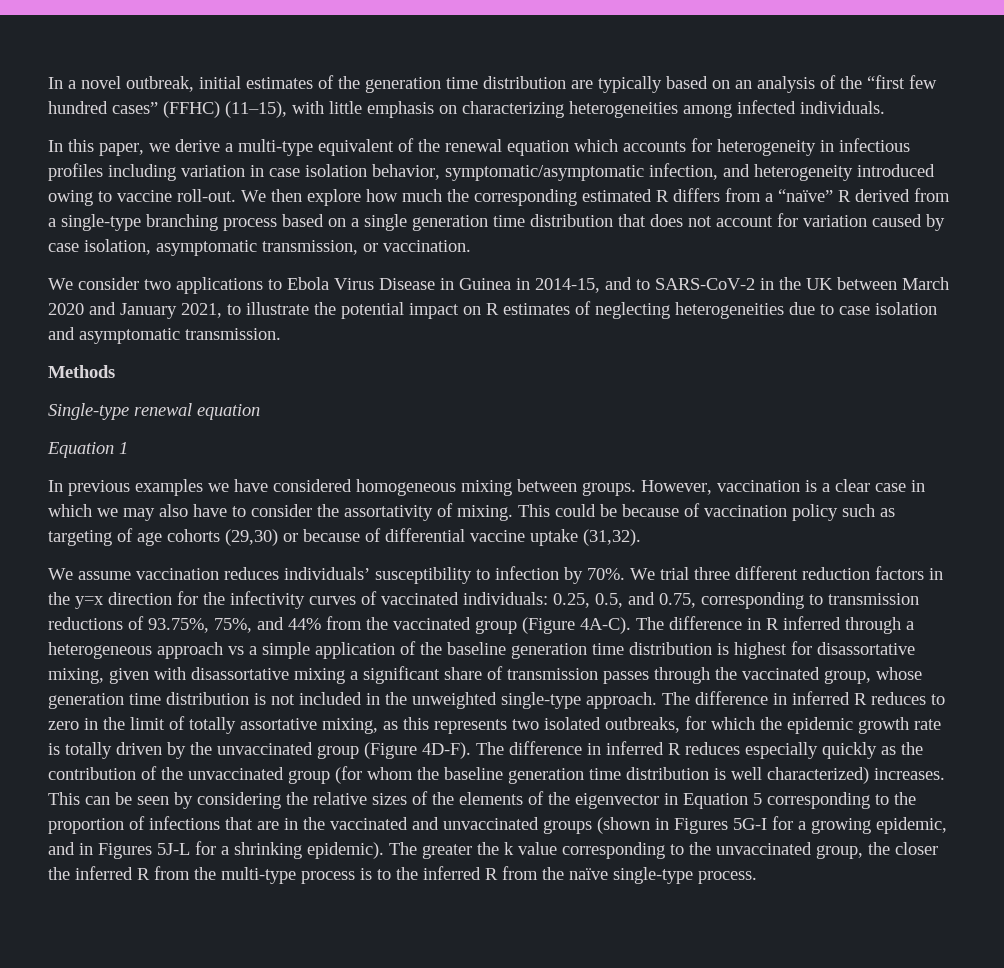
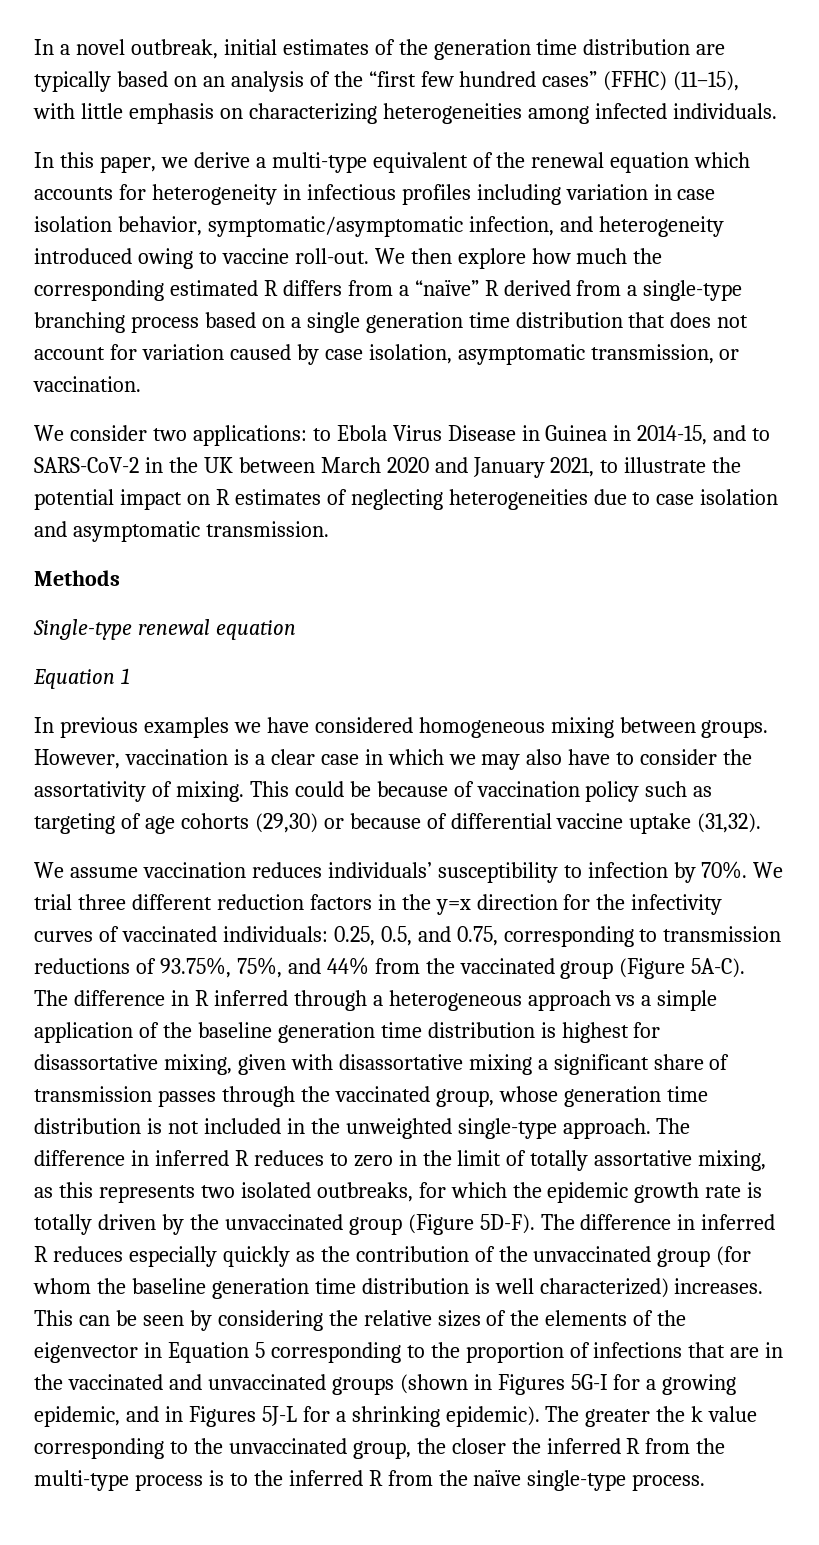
- We consider two applications to Ebola Virus Disease in Guinea in 2014-15, and to SARS-CoV-2 in the UK between March 2020 and January 2021, to illustrate the potential impact on R estimates of neglecting heterogeneities due to case isolation and asymptomatic transmission.
+ We consider two applications: to Ebola Virus Disease in Guinea in 2014-15, and to SARS-CoV-2 in the UK between March 2020 and January 2021, to illustrate the potential impact on R estimates of neglecting heterogeneities due to case isolation and asymptomatic transmission.
- We trial three different reduction factors in the y=x direction for the infectivity curves of vaccinated individuals: 0.25, 0.5, and 0.75, corresponding to transmission reductions of 93.75%, 75%, and 44% from the vaccinated group (Figure 4A-C).
+ We trial three different reduction factors in the y=x direction for the infectivity curves of vaccinated individuals: 0.25, 0.5, and 0.75, corresponding to transmission reductions of 93.75%, 75%, and 44% from the vaccinated group (Figure 5A-C).
- The difference in inferred R reduces to zero in the limit of totally assortative mixing, as this represents two isolated outbreaks, for which the epidemic growth rate is totally driven by the unvaccinated group (Figure 4D-F).
+ The difference in inferred R reduces to zero in the limit of totally assortative mixing, as this represents two isolated outbreaks, for which the epidemic growth rate is totally driven by the unvaccinated group (Figure 5D-F).

